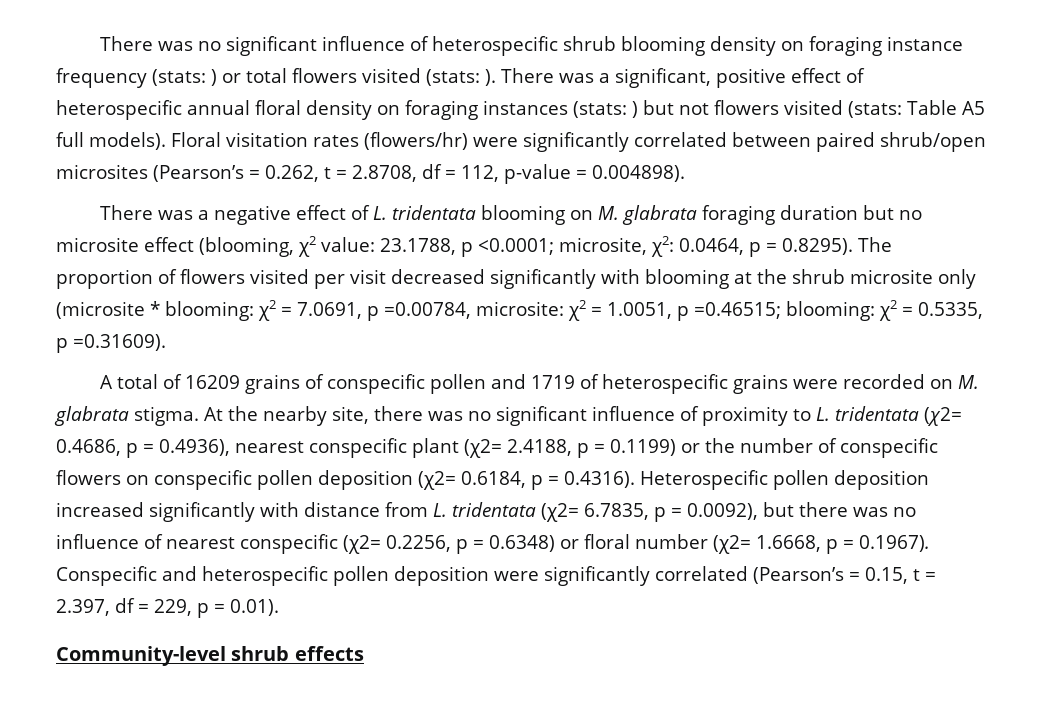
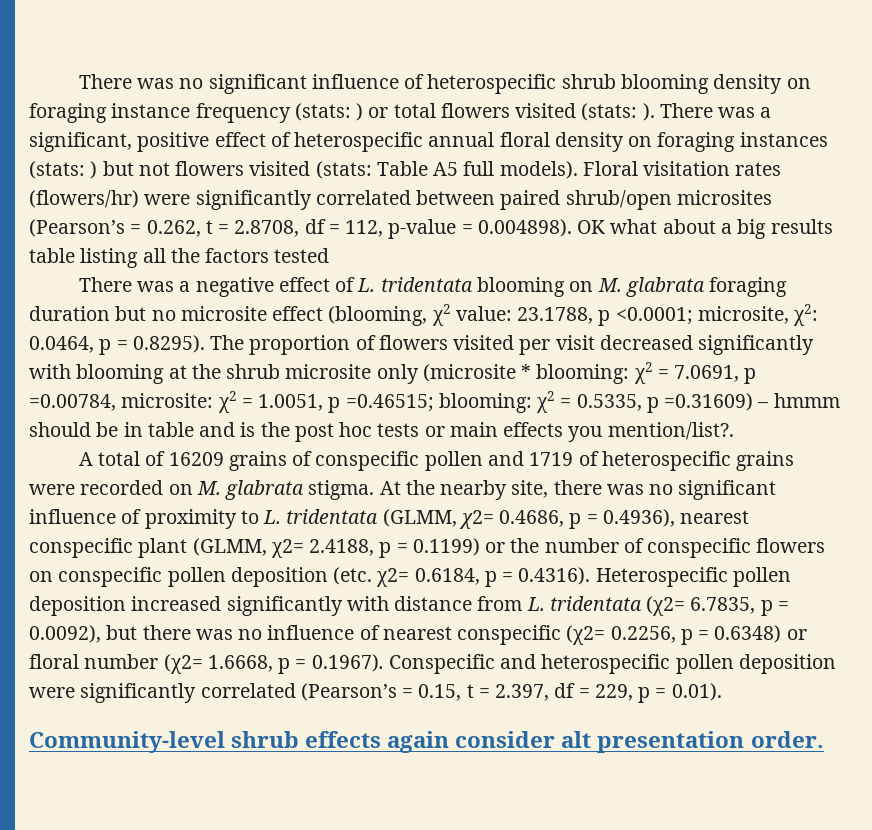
- Floral visitation rates (flowers/hr) were significantly correlated between paired shrub/open microsites (Pearson’s = 0.262, t = 2.8708, df = 112, p-value = 0.004898).
+ Floral visitation rates (flowers/hr) were significantly correlated between paired shrub/open microsites (Pearson’s = 0.262, t = 2.8708, df = 112, p-value = 0.004898). OK what about a big results table listing all the factors tested
- χ2 = 0.5335, p =0.31609).
+ χ2 = 0.5335, p =0.31609) – hmmm should be in table and is the post hoc tests or main effects you mention/list?.
- At the nearby site, there was no significant influence of proximity to L. tridentata (χ2= 0.4686, p = 0.4936), nearest conspecific plant (χ2= 2.4188, p = 0.1199) or the number of conspecific flowers on conspecific pollen deposition (χ2= 0.6184, p = 0.4316). Heterospecific pollen deposition increased significantly with distance from L. tridentata (χ2= 6.7835, p = 0.0092), but there was no influence of nearest conspecific (χ2= 0.2256, p = 0.6348) or floral number (χ2= 1.6668, p = 0.1967). Conspecific and heterospecific pollen deposition were significantly correlated (Pearson’s = 0.15, t = 2.397, df = 229, p = 0.01).
+ At the nearby site, there was no significant influence of proximity to L. tridentata (GLMM, χ2= 0.4686, p = 0.4936), nearest conspecific plant (GLMM, χ2= 2.4188, p = 0.1199) or the number of conspecific flowers on conspecific pollen deposition (etc. χ2= 0.6184, p = 0.4316). Heterospecific pollen deposition increased significantly with distance from L. tridentata (χ2= 6.7835, p = 0.0092), but there was no influence of nearest conspecific (χ2= 0.2256, p = 0.6348) or floral number (χ2= 1.6668, p = 0.1967). Conspecific and heterospecific pollen deposition were significantly correlated (Pearson’s = 0.15, t = 2.397, df = 229, p = 0.01).
- Community-level shrub effects
+ Community-level shrub effects again consider alt presentation order.

